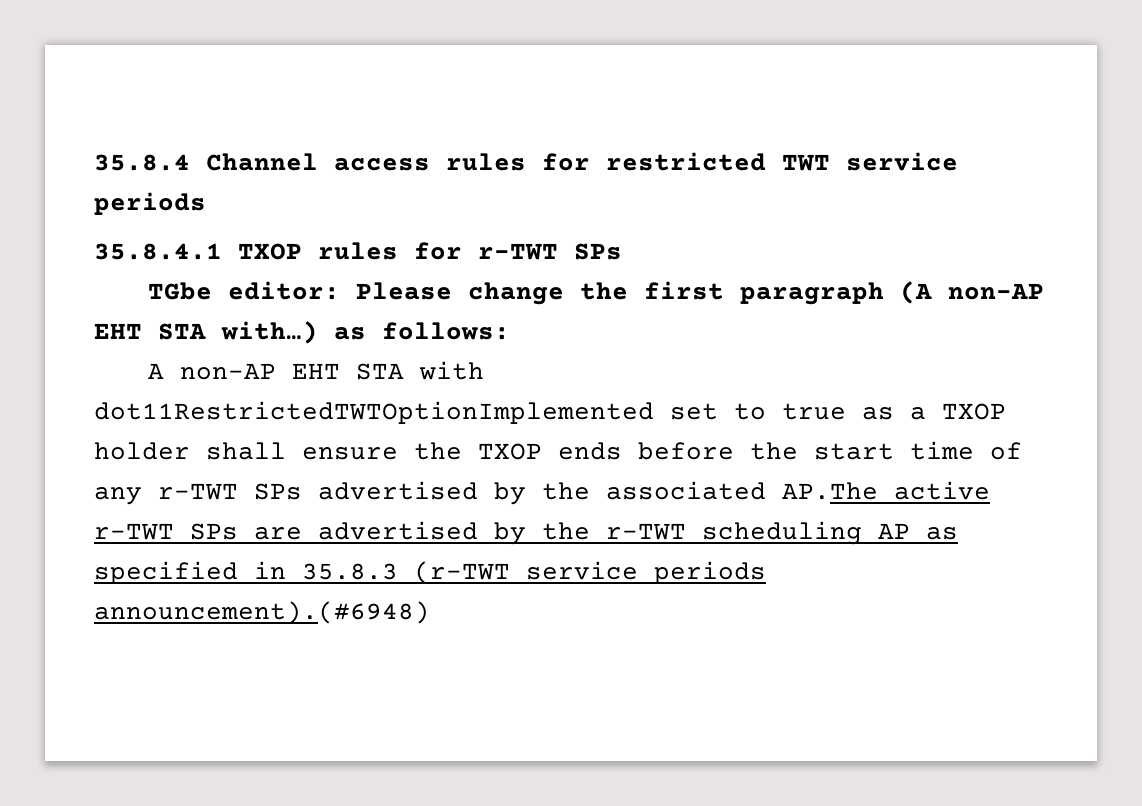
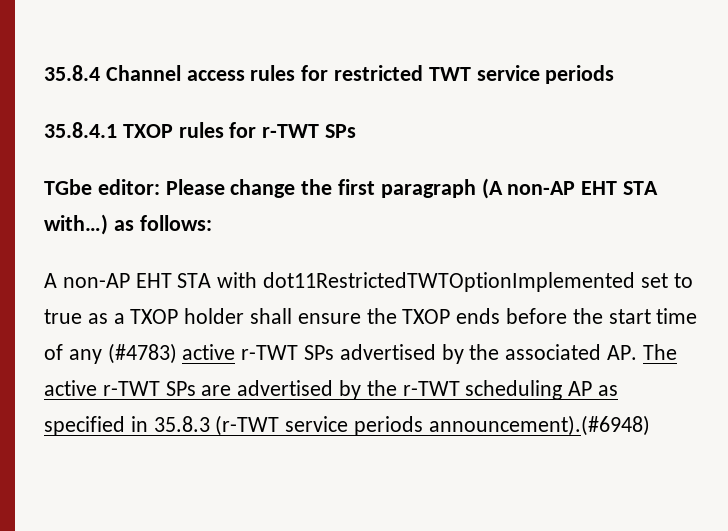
- A non-AP EHT STA with dot11RestrictedTWTOptionImplemented set to true as a TXOP holder shall ensure the TXOP ends before the start time of any r-TWT SPs advertised by the associated AP.The active r-TWT SPs are advertised by the r-TWT scheduling AP as specified in 35.8.3 (r-TWT service periods announcement).(#6948)
+ A non-AP EHT STA with dot11RestrictedTWTOptionImplemented set to true as a TXOP holder shall ensure the TXOP ends before the start time of any (#4783) active r-TWT SPs advertised by the associated AP. The active r-TWT SPs are advertised by the r-TWT scheduling AP as specified in 35.8.3 (r-TWT service periods announcement).(#6948)

